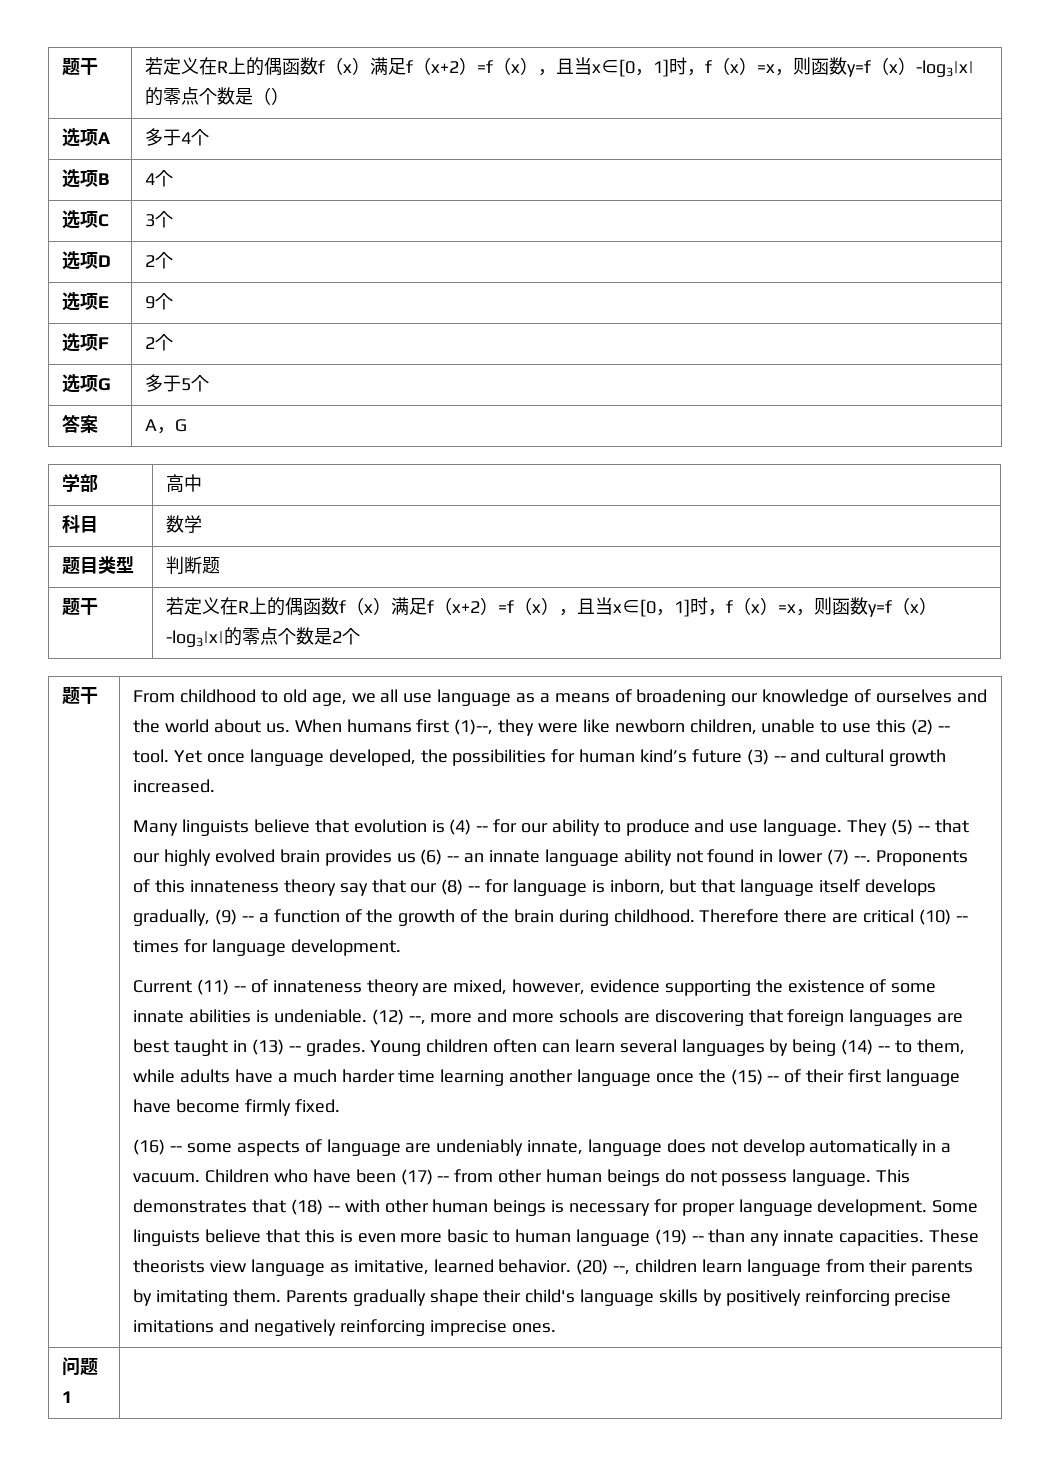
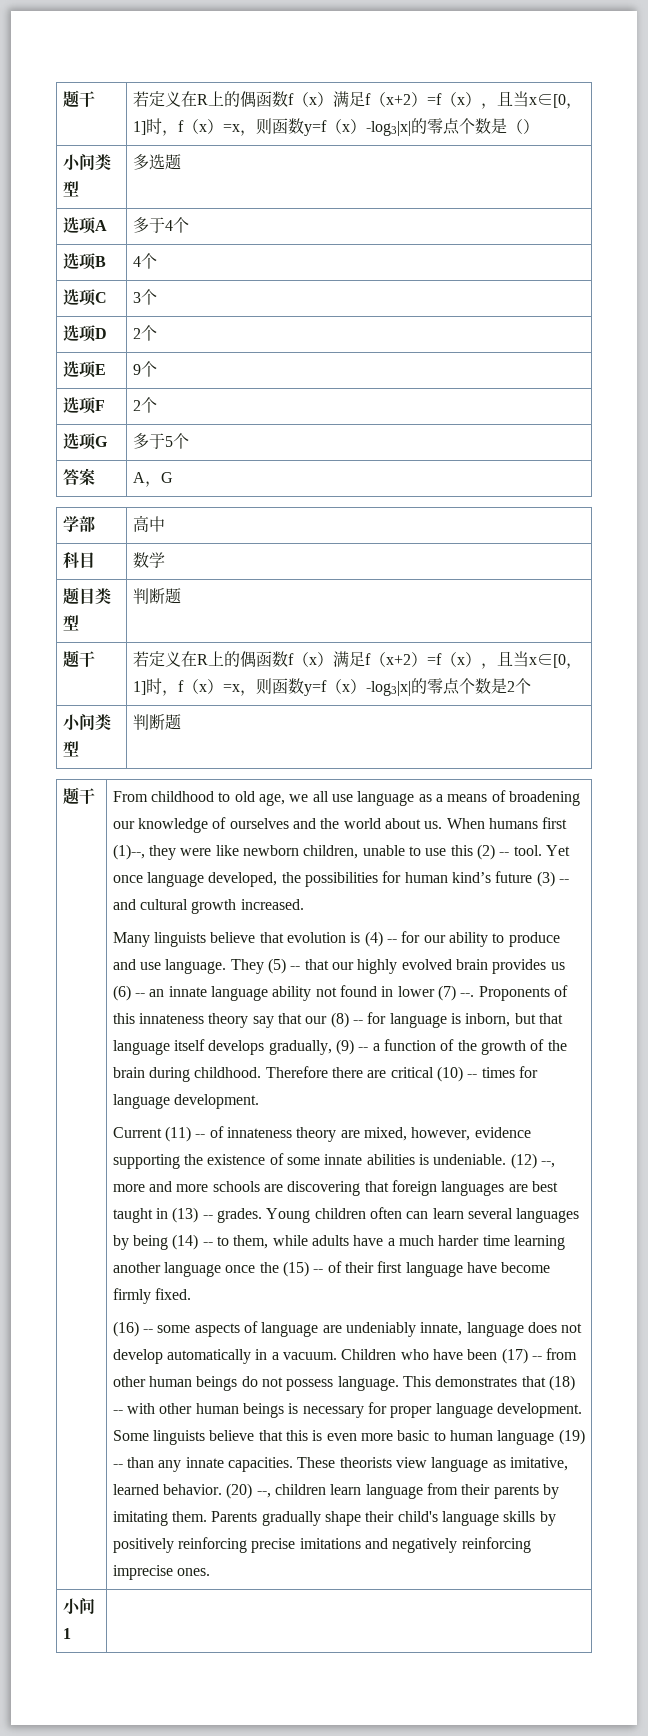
+ 小问类型 | 多选题
+ 小问类型 | 判断题
- 问题1 |
+ 小问1 |

